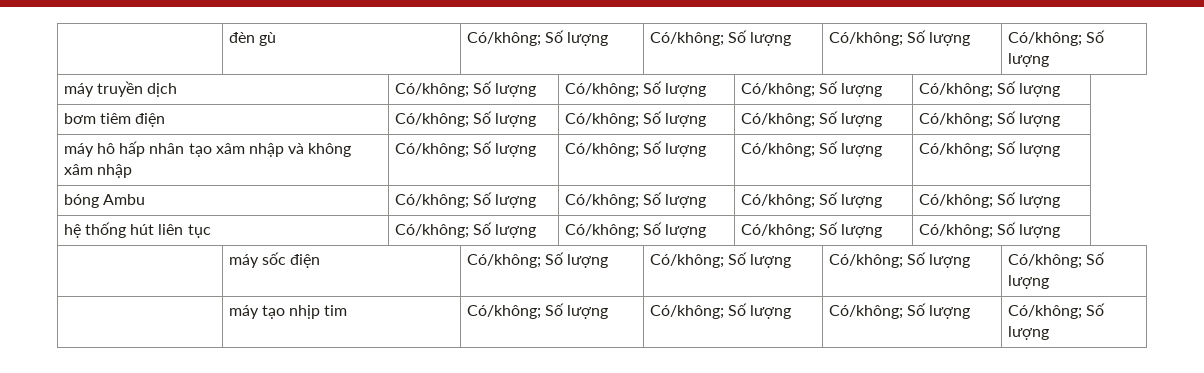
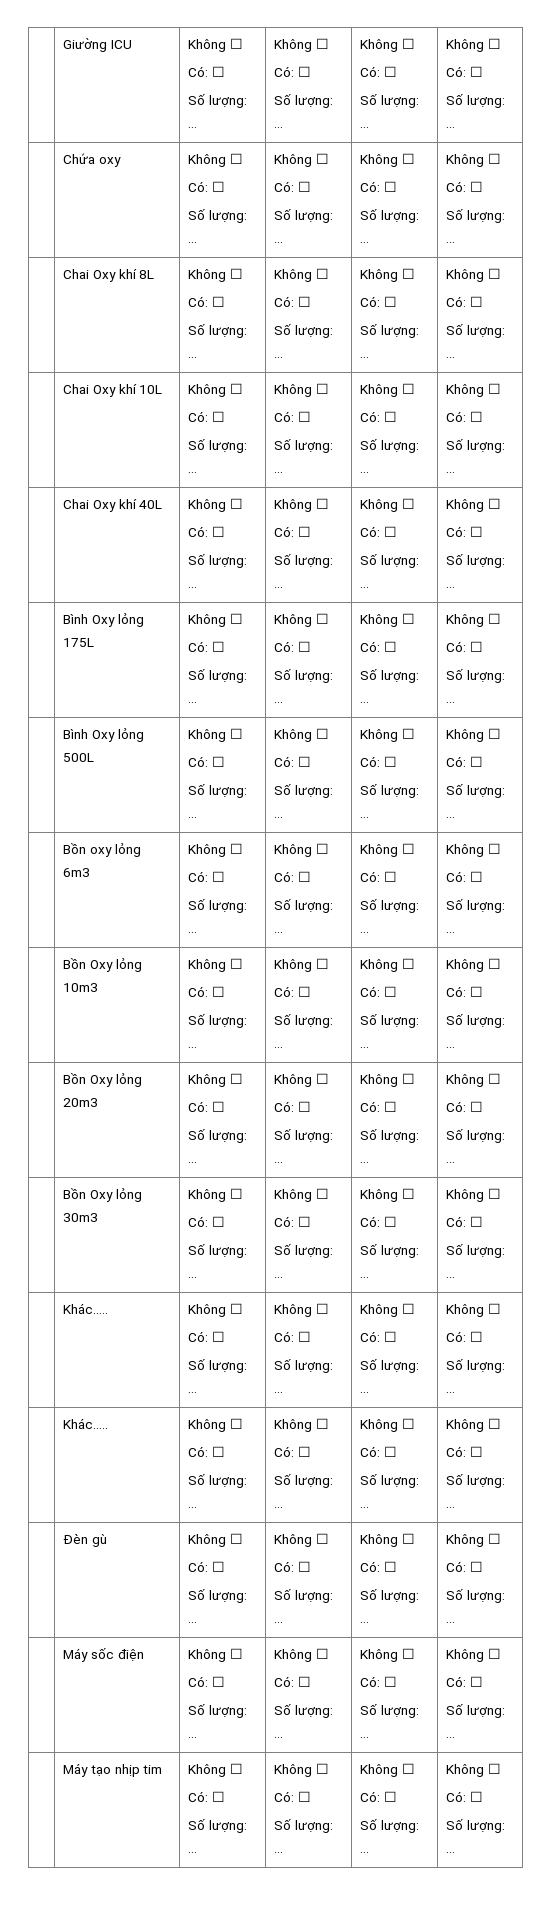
- | đèn gù | Có/không; Số lượng | Có/không; Số lượng | Có/không; Số lượng | Có/không; Số lượng
- máy truyền dịch | Có/không; Số lượng | Có/không; Số lượng | Có/không; Số lượng | Có/không; Số lượng
- bơm tiêm điện | Có/không; Số lượng | Có/không; Số lượng | Có/không; Số lượng | Có/không; Số lượng
- máy hô hấp nhân tạo xâm nhập và không xâm nhập | Có/không; Số lượng | Có/không; Số lượng | Có/không; Số lượng | Có/không; Số lượng
- bóng Ambu | Có/không; Số lượng | Có/không; Số lượng | Có/không; Số lượng | Có/không; Số lượng
- hệ thống hút liên tục | Có/không; Số lượng | Có/không; Số lượng | Có/không; Số lượng | Có/không; Số lượng
- | máy sốc điện | Có/không; Số lượng | Có/không; Số lượng | Có/không; Số lượng | Có/không; Số lượng
- | máy tạo nhịp tim | Có/không; Số lượng | Có/không; Số lượng | Có/không; Số lượng | Có/không; Số lượng
+ | Giường ICU | Không ☐
+ Có: ☐
+ Số lượng: … | Không ☐
+ Có: ☐
+ Số lượng: … | Không ☐
+ Có: ☐
+ Số lượng: … | Không ☐
+ Có: ☐
+ Số lượng: …
+ | Chứa oxy | Không ☐
+ Có: ☐
+ Số lượng: … | Không ☐
+ Có: ☐
+ Số lượng: … | Không ☐
+ Có: ☐
+ Số lượng: … | Không ☐
+ Có: ☐
+ Số lượng: …
+ | Chai Oxy khí 8L | Không ☐
+ Có: ☐
+ Số lượng: … | Không ☐
+ Có: ☐
+ Số lượng: … | Không ☐
+ Có: ☐
+ Số lượng: … | Không ☐
+ Có: ☐
+ Số lượng: …
+ | Chai Oxy khí 10L | Không ☐
+ Có: ☐
+ Số lượng: … | Không ☐
+ Có: ☐
+ Số lượng: … | Không ☐
+ Có: ☐
+ Số lượng: … | Không ☐
+ Có: ☐
+ Số lượng: …
+ | Chai Oxy khí 40L | Không ☐
+ Có: ☐
+ Số lượng: … | Không ☐
+ Có: ☐
+ Số lượng: … | Không ☐
+ Có: ☐
+ Số lượng: … | Không ☐
+ Có: ☐
+ Số lượng: …
+ | Bình Oxy lỏng 175L | Không ☐
+ Có: ☐
+ Số lượng: … | Không ☐
+ Có: ☐
+ Số lượng: … | Không ☐
+ Có: ☐
+ Số lượng: … | Không ☐
+ Có: ☐
+ Số lượng: …
+ | Bình Oxy lỏng 500L | Không ☐
+ Có: ☐
+ Số lượng: … | Không ☐
+ Có: ☐
+ Số lượng: … | Không ☐
+ Có: ☐
+ Số lượng: … | Không ☐
+ Có: ☐
+ Số lượng: …
+ | Bồn oxy lỏng 6m3 | Không ☐
+ Có: ☐
+ Số lượng: … | Không ☐
+ Có: ☐
+ Số lượng: … | Không ☐
+ Có: ☐
+ Số lượng: … | Không ☐
+ Có: ☐
+ Số lượng: …
+ | Bồn Oxy lỏng 10m3 | Không ☐
+ Có: ☐
+ Số lượng: … | Không ☐
+ Có: ☐
+ Số lượng: … | Không ☐
+ Có: ☐
+ Số lượng: … | Không ☐
+ Có: ☐
+ Số lượng: …
+ | Bồn Oxy lỏng 20m3 | Không ☐
+ Có: ☐
+ Số lượng: … | Không ☐
+ Có: ☐
+ Số lượng: … | Không ☐
+ Có: ☐
+ Số lượng: … | Không ☐
+ Có: ☐
+ Số lượng: …
+ | Bồn Oxy lỏng 30m3 | Không ☐
+ Có: ☐
+ Số lượng: … | Không ☐
+ Có: ☐
+ Số lượng: … | Không ☐
+ Có: ☐
+ Số lượng: … | Không ☐
+ Có: ☐
+ Số lượng: …
+ | Khác….. | Không ☐
+ Có: ☐
+ Số lượng: … | Không ☐
+ Có: ☐
+ Số lượng: … | Không ☐
+ Có: ☐
+ Số lượng: … | Không ☐
+ Có: ☐
+ Số lượng: …
+ | Khác….. | Không ☐
+ Có: ☐
+ Số lượng: … | Không ☐
+ Có: ☐
+ Số lượng: … | Không ☐
+ Có: ☐
+ Số lượng: … | Không ☐
+ Có: ☐
+ Số lượng: …
+ | Đèn gù | Không ☐
+ Có: ☐
+ Số lượng: … | Không ☐
+ Có: ☐
+ Số lượng: … | Không ☐
+ Có: ☐
+ Số lượng: … | Không ☐
+ Có: ☐
+ Số lượng: …
+ | Máy sốc điện | Không ☐
+ Có: ☐
+ Số lượng: … | Không ☐
+ Có: ☐
+ Số lượng: … | Không ☐
+ Có: ☐
+ Số lượng: … | Không ☐
+ Có: ☐
+ Số lượng: …
+ | Máy tạo nhịp tim | Không ☐
+ Có: ☐
+ Số lượng: … | Không ☐
+ Có: ☐
+ Số lượng: … | Không ☐
+ Có: ☐
+ Số lượng: … | Không ☐
+ Có: ☐
+ Số lượng: …

